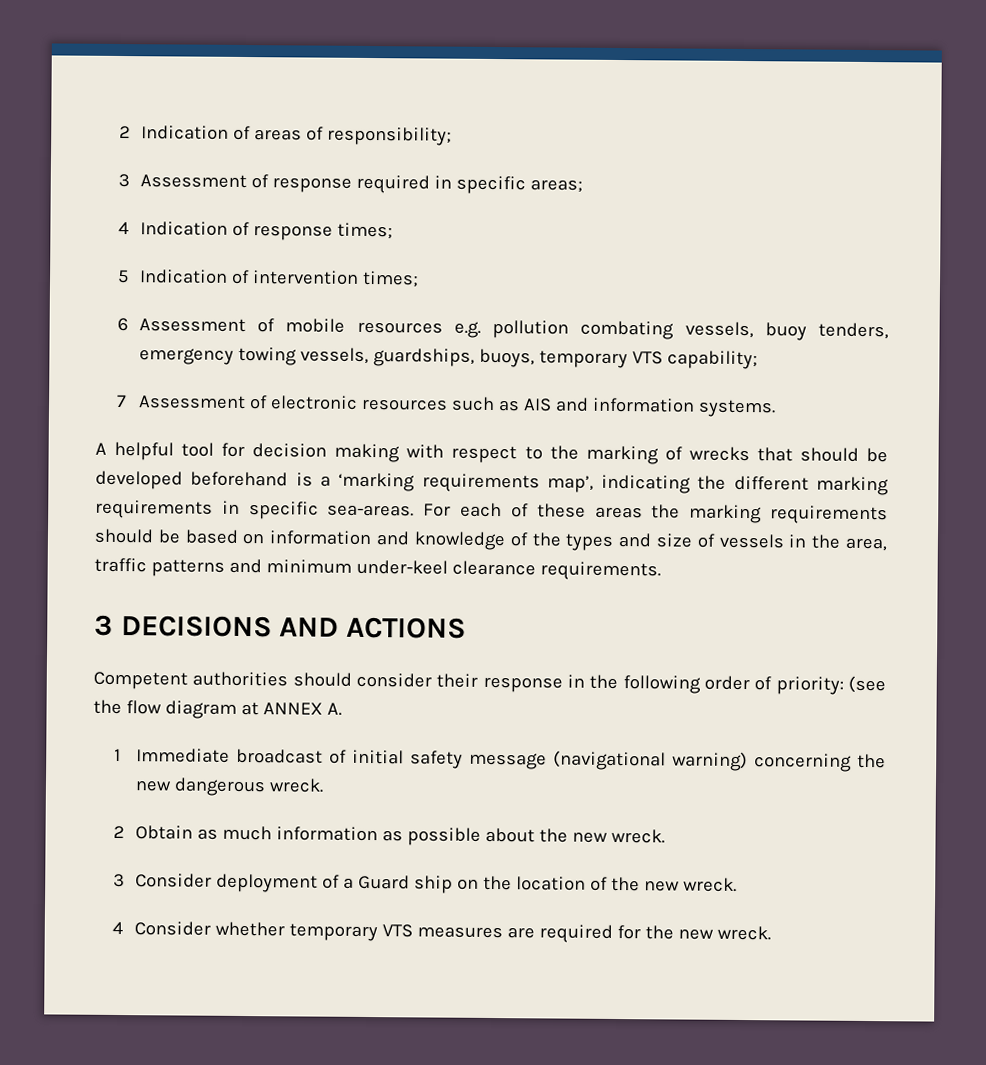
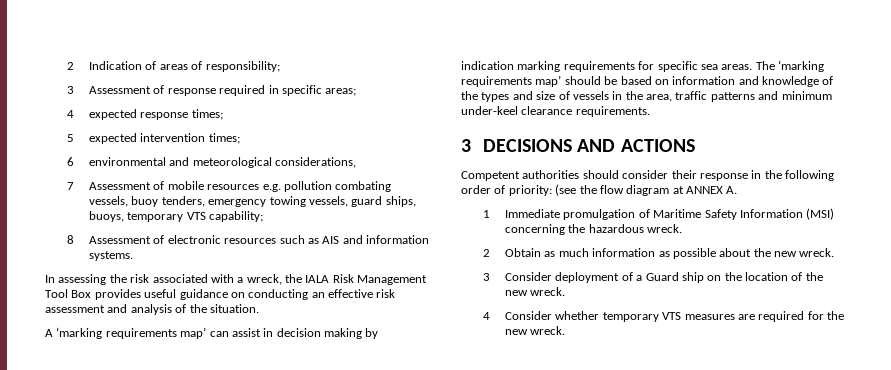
- 4 Indication of response times;
+ 4 expected response times;
- 5 Indication of intervention times;
+ 5 expected intervention times;
- 6 Assessment of mobile resources e.g. pollution combating vessels, buoy tenders, emergency towing vessels, guardships, buoys, temporary VTS capability;
+ 6 environmental and meteorological considerations,
+ 7 Assessment of mobile resources e.g. pollution combating vessels, buoy tenders, emergency towing vessels, guard ships, buoys, temporary VTS capability;
- 7 Assessment of electronic resources such as AIS and information systems.
+ 8 Assessment of electronic resources such as AIS and information systems.
- A helpful tool for decision making with respect to the marking of wrecks that should be developed beforehand is a ‘marking requirements map’, indicating the different marking requirements in specific sea-areas. For each of these areas the marking requirements should be based on information and knowledge of the types and size of vessels in the area, traffic patterns and minimum under-keel clearance requirements.
+ In assessing the risk associated with a wreck, the IALA Risk Management Tool Box provides useful guidance on conducting an effective risk assessment and analysis of the situation.
+ A ‘marking requirements map’ can assist in decision making by indication marking requirements for specific sea areas. The ‘marking requirements map’ should be based on information and knowledge of the types and size of vessels in the area, traffic patterns and minimum under-keel clearance requirements.
- 1 Immediate broadcast of initial safety message (navigational warning) concerning the new dangerous wreck.
+ 1 Immediate promulgation of Maritime Safety Information (MSI) concerning the hazardous wreck.

